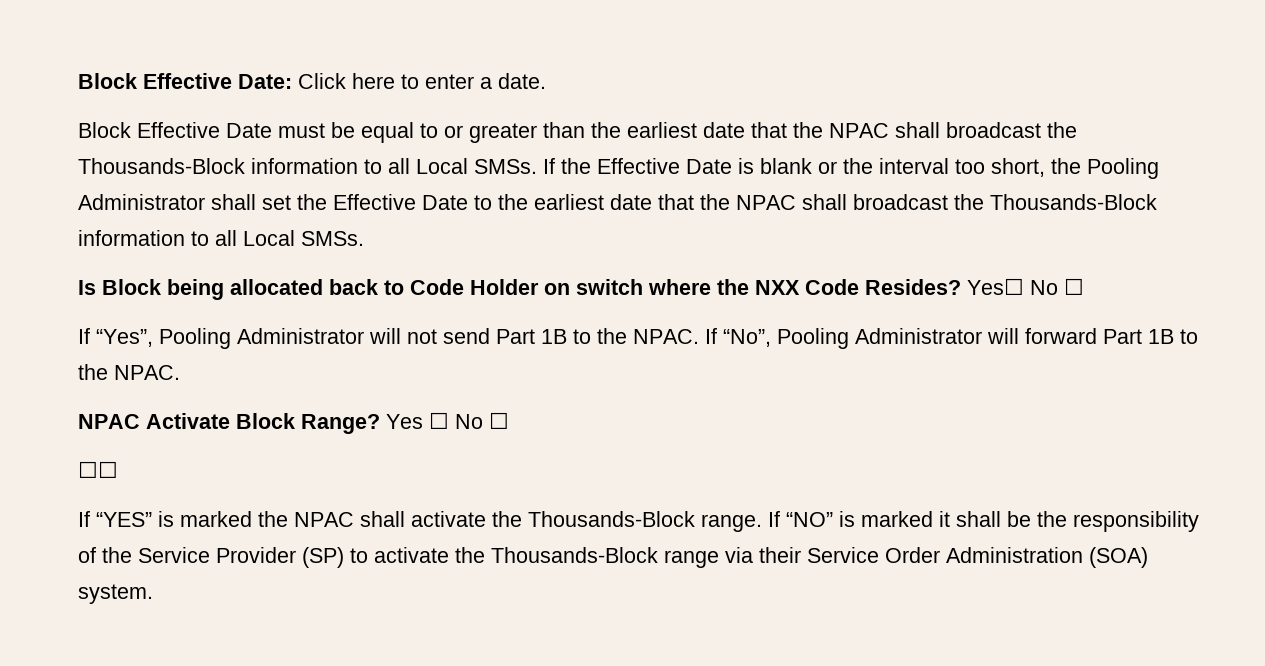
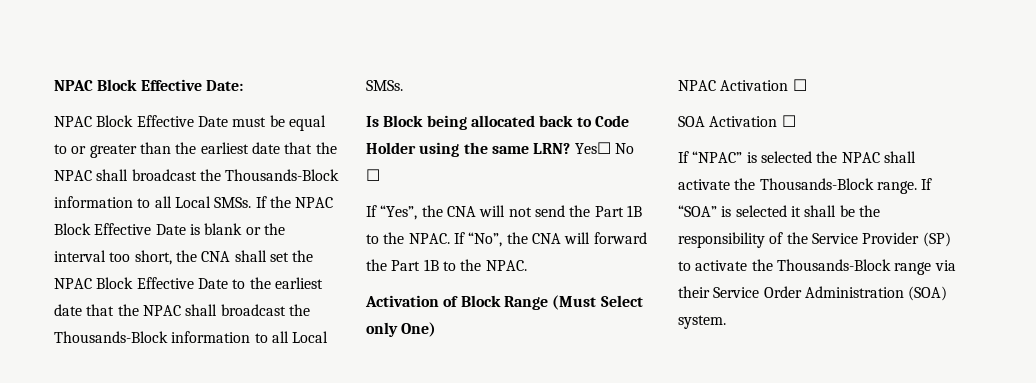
- Block Effective Date: Click here to enter a date.
- Block Effective Date must be equal to or greater than the earliest date that the NPAC shall broadcast the Thousands-Block information to all Local SMSs.
+ NPAC Block Effective Date:
+ NPAC Block Effective Date must be equal to or greater than the earliest date that the NPAC shall broadcast the Thousands-Block information to all Local SMSs.
- If the Effective Date is blank or the interval too short, the Pooling Administrator shall set the Effective Date to the earliest date that the NPAC shall broadcast the Thousands-Block information to all Local SMSs.
+ If the NPAC Block Effective Date is blank or the interval too short, the CNA shall set the NPAC Block Effective Date to the earliest date that the NPAC shall broadcast the Thousands-Block information to all Local SMSs.
- Is Block being allocated back to Code Holder on switch where the NXX Code Resides?
+ Is Block being allocated back to Code Holder using the same LRN?
- If “Yes”, Pooling Administrator will not send Part 1B to the NPAC.
+ If “Yes”, the CNA will not send the Part 1B to the NPAC.
- If “No”, Pooling Administrator will forward Part 1B to the NPAC.
+ If “No”, the CNA will forward the Part 1B to the NPAC.
- NPAC Activate Block Range? Yes ☐ No ☐
- ☐☐
- If “YES” is marked the NPAC shall activate the Thousands-Block range.
+ Activation of Block Range (Must Select only One)
+ NPAC Activation ☐
+ SOA Activation ☐
+ If “NPAC” is selected the NPAC shall activate the Thousands-Block range.
- If “NO” is marked it shall be the responsibility of the Service Provider (SP) to activate the Thousands-Block range via their Service Order Administration (SOA) system.
+ If “SOA” is selected it shall be the responsibility of the Service Provider (SP) to activate the Thousands-Block range via their Service Order Administration (SOA) system.

